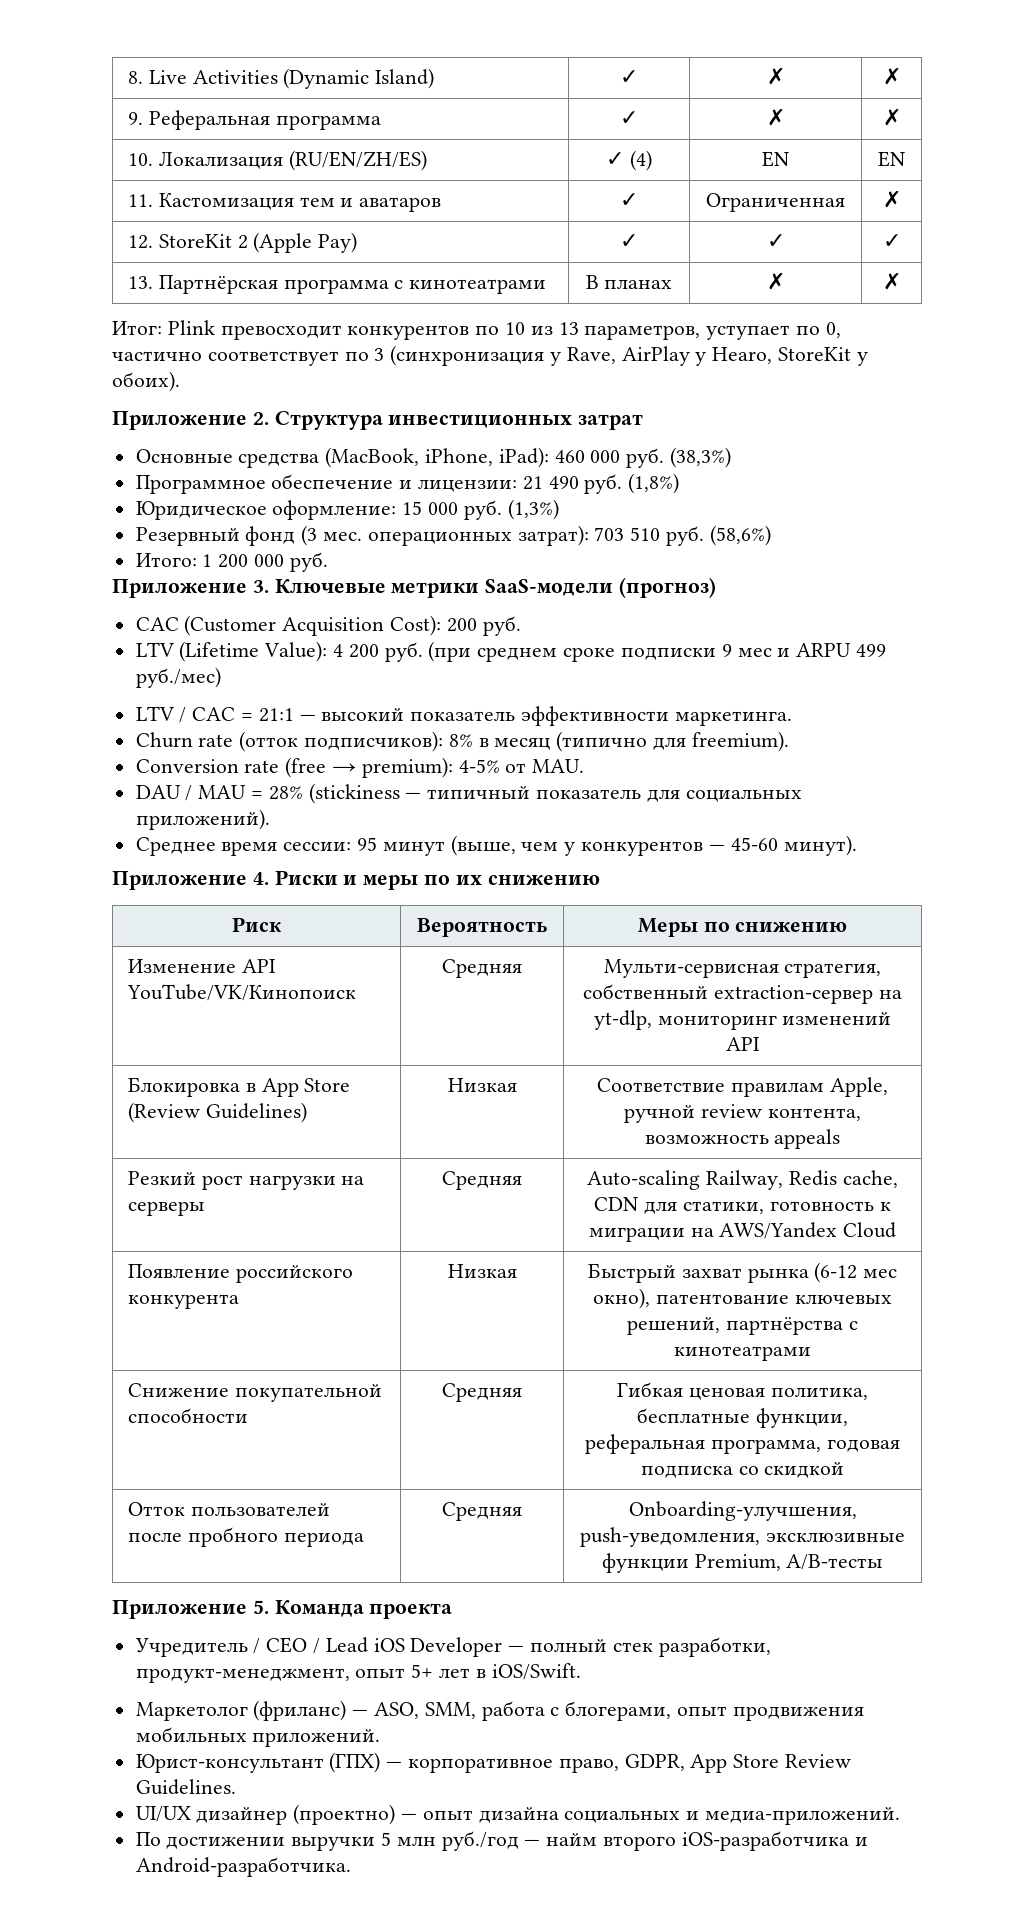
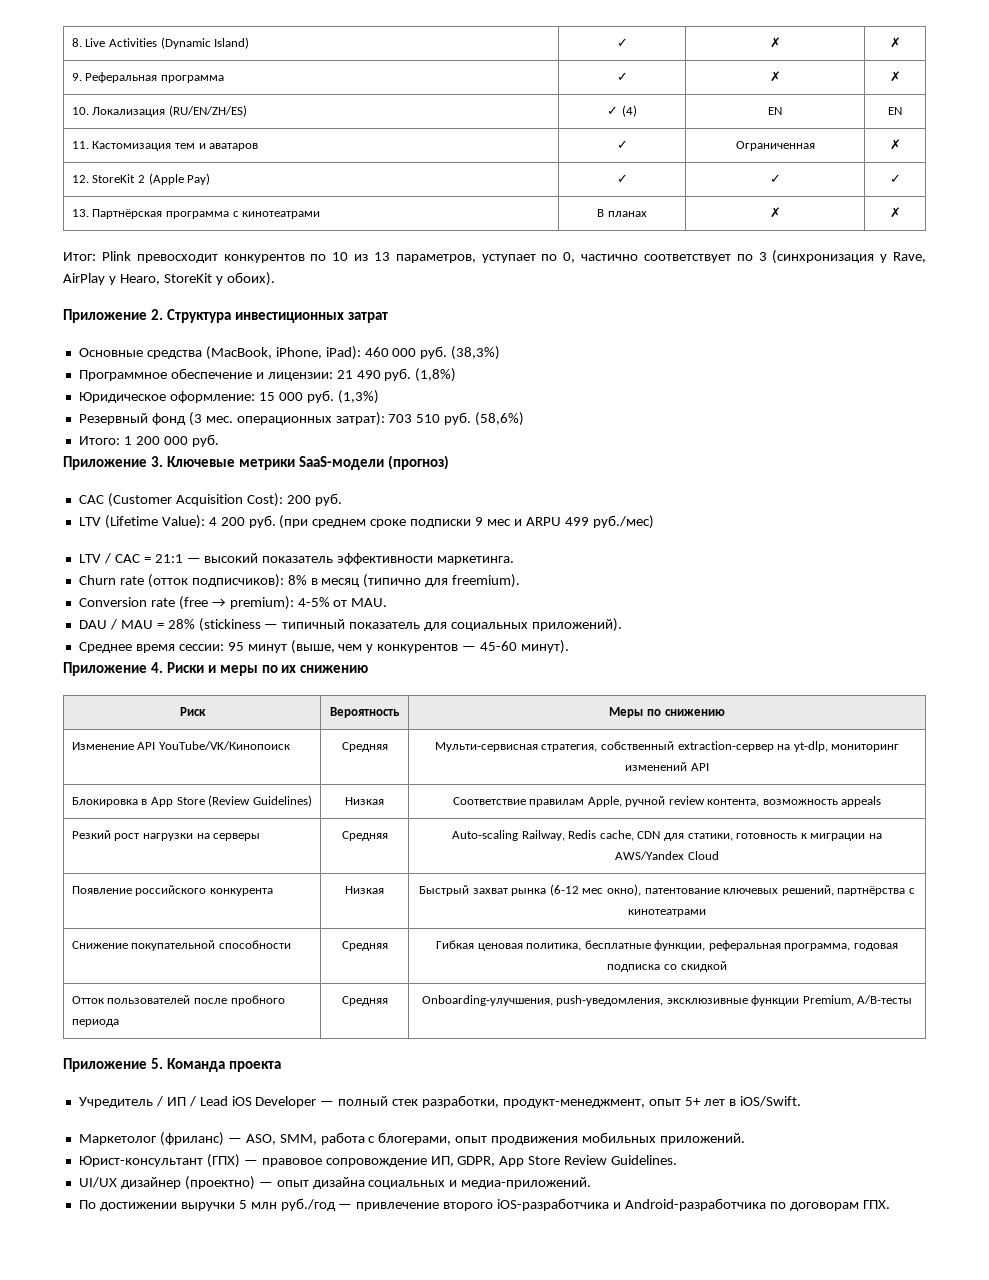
- Учредитель / CEO / Lead iOS Developer — полный стек разработки, продукт-менеджмент, опыт 5+ лет в iOS/Swift.
+ Учредитель / ИП / Lead iOS Developer — полный стек разработки, продукт-менеджмент, опыт 5+ лет в iOS/Swift.
- Юрист-консультант (ГПХ) — корпоративное право, GDPR, App Store Review Guidelines.
+ Юрист-консультант (ГПХ) — правовое сопровождение ИП, GDPR, App Store Review Guidelines.
- По достижении выручки 5 млн руб./год — найм второго iOS-разработчика и Android-разработчика.
+ По достижении выручки 5 млн руб./год — привлечение второго iOS-разработчика и Android-разработчика по договорам ГПХ.

